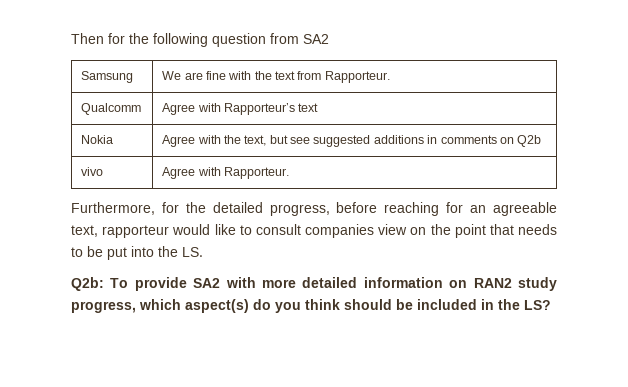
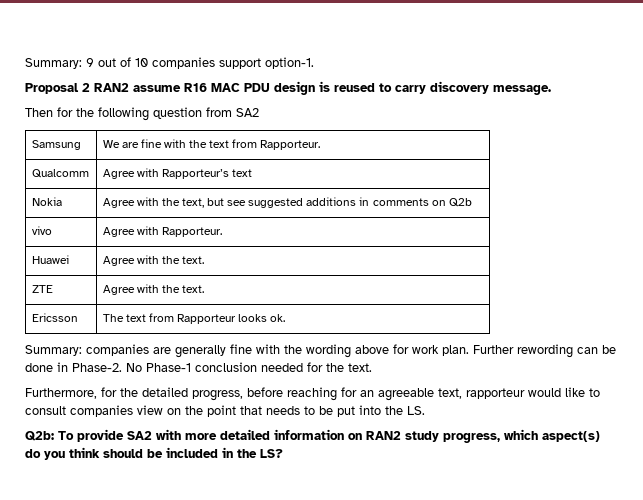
+ Summary: 9 out of 10 companies support option-1.
+ Proposal 2 RAN2 assume R16 MAC PDU design is reused to carry discovery message.
+ Huawei | Agree with the text.
+ ZTE | Agree with the text.
+ Ericsson | The text from Rapporteur looks ok.
+ Summary: companies are generally fine with the wording above for work plan. Further rewording can be done in Phase-2. No Phase-1 conclusion needed for the text.

